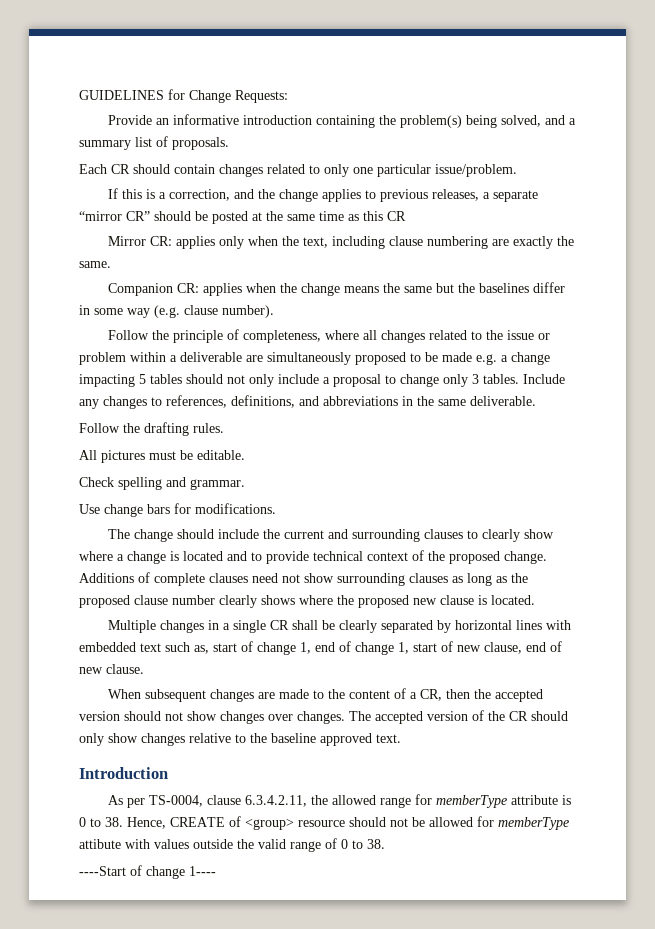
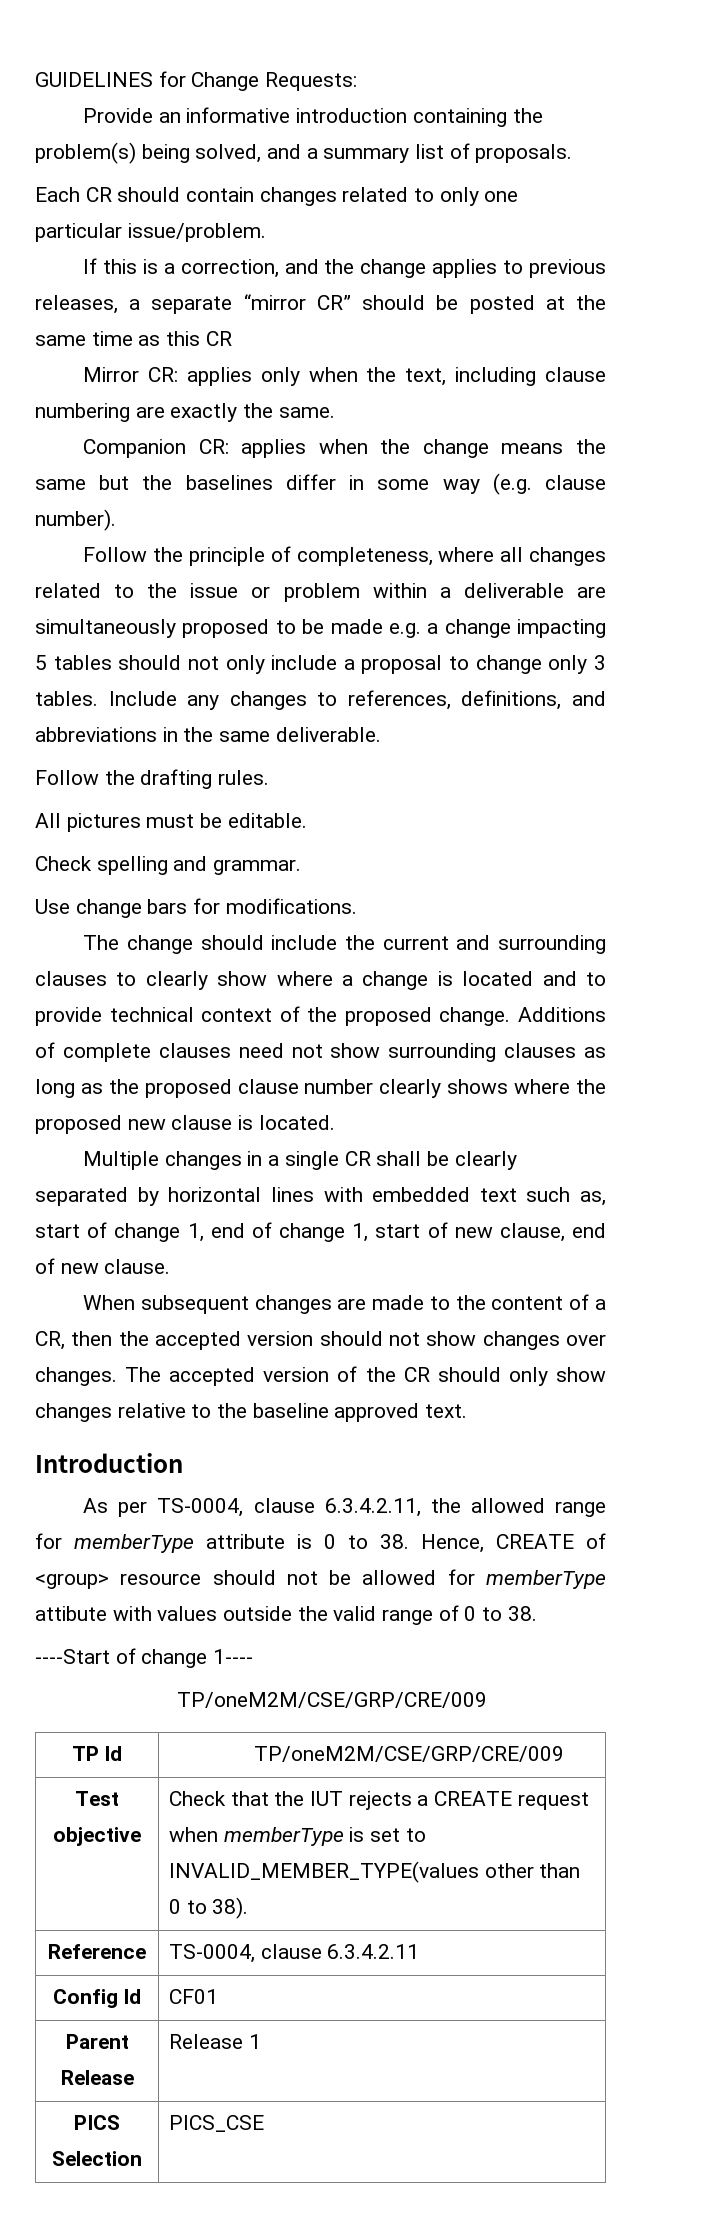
  ----Start of change 1----
+ TP/oneM2M/CSE/GRP/CRE/009
+ TP Id | TP/oneM2M/CSE/GRP/CRE/009
+ Test objective | Check that the IUT rejects a CREATE request when memberType is set to INVALID_MEMBER_TYPE(values other than 0 to 38).
+ Reference | TS-0004, clause 6.3.4.2.11
+ Config Id | CF01
+ Parent Release | Release 1
+ PICS Selection | PICS_CSE

